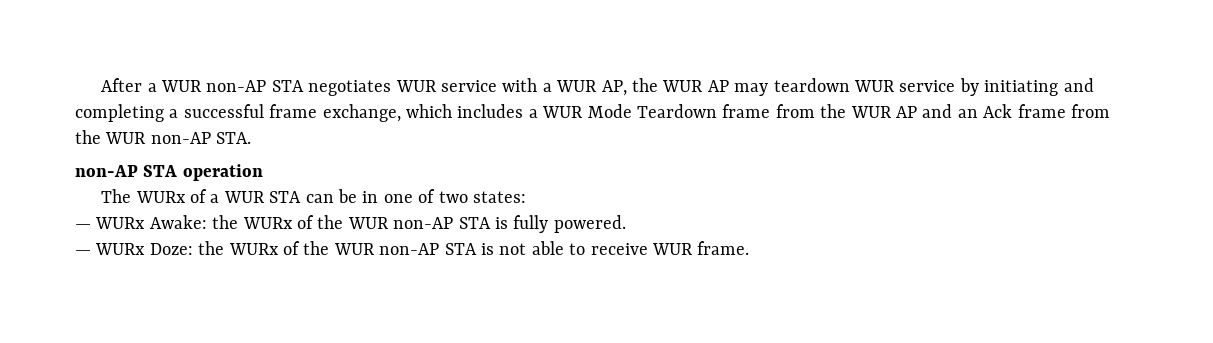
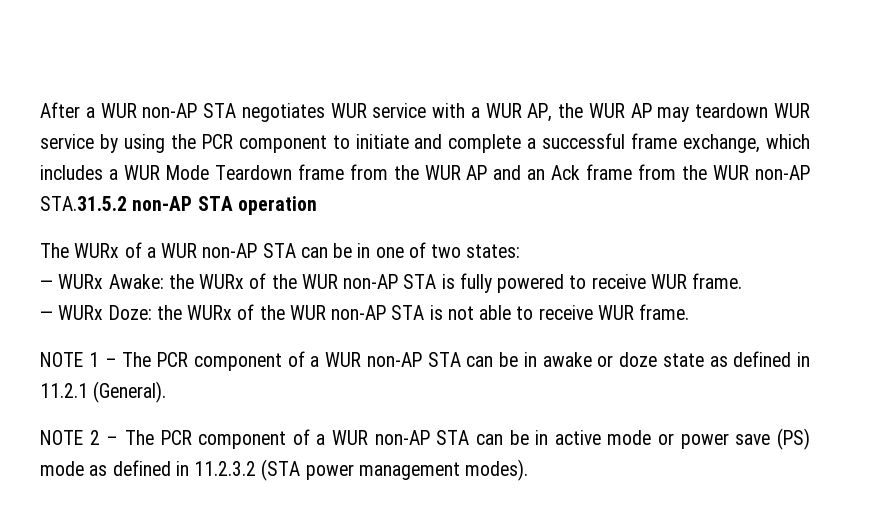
- After a WUR non-AP STA negotiates WUR service with a WUR AP, the WUR AP may teardown WUR service by initiating and completing a successful frame exchange, which includes a WUR Mode Teardown frame from the WUR AP and an Ack frame from the WUR non-AP STA.
- non-AP STA operation
+ After a WUR non-AP STA negotiates WUR service with a WUR AP, the WUR AP may teardown WUR service by using the PCR component to initiate and complete a successful frame exchange, which includes a WUR Mode Teardown frame from the WUR AP and an Ack frame from the WUR non-AP STA.31.5.2 non-AP STA operation
- The WURx of a WUR STA can be in one of two states:
+ The WURx of a WUR non-AP STA can be in one of two states:
- — WURx Awake: the WURx of the WUR non-AP STA is fully powered.
+ — WURx Awake: the WURx of the WUR non-AP STA is fully powered to receive WUR frame.
+ NOTE 1 – The PCR component of a WUR non-AP STA can be in awake or doze state as defined in 11.2.1 (General).
+ NOTE 2 – The PCR component of a WUR non-AP STA can be in active mode or power save (PS) mode as defined in 11.2.3.2 (STA power management modes).

